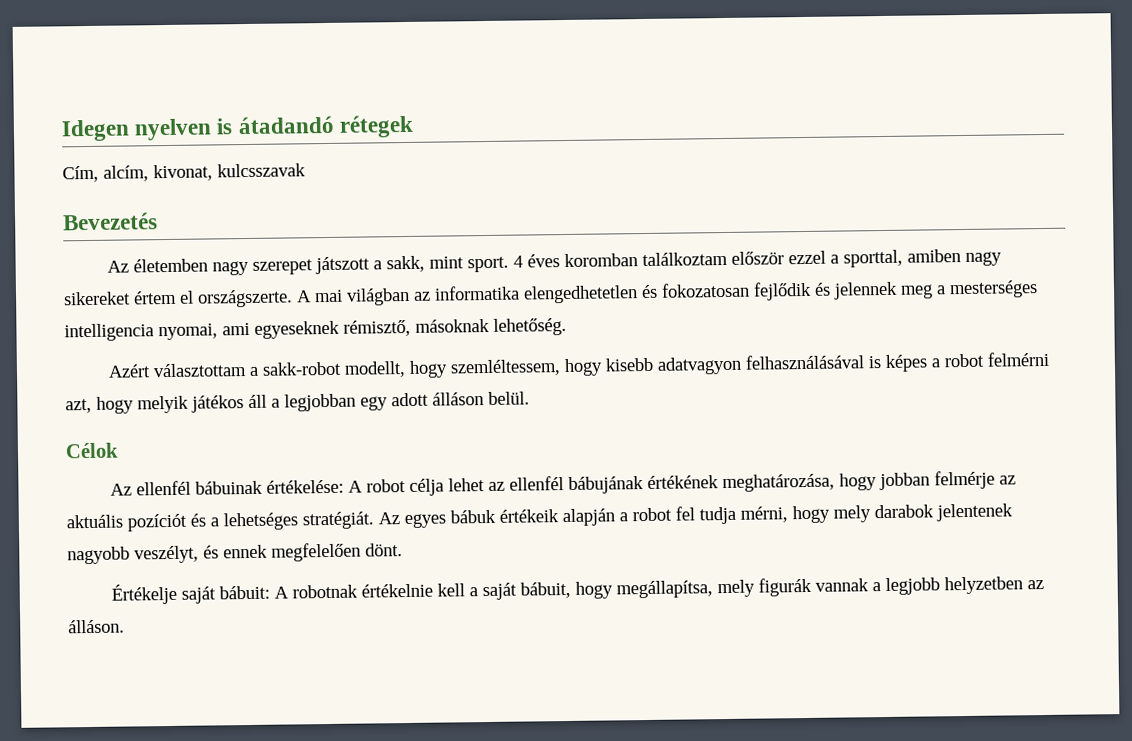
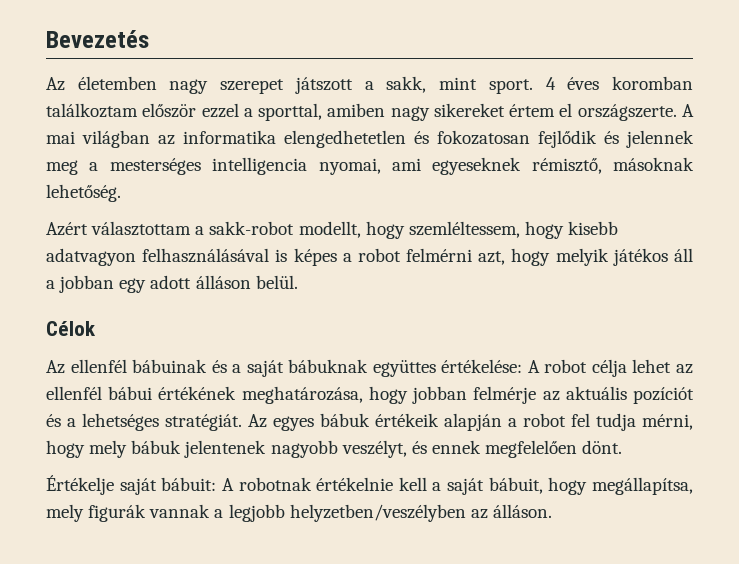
- Idegen nyelven is átadandó rétegek
- Cím, alcím, kivonat, kulcsszavak
- Azért választottam a sakk-robot modellt, hogy szemléltessem, hogy kisebb adatvagyon felhasználásával is képes a robot felmérni azt, hogy melyik játékos áll a legjobban egy adott álláson belül.
+ Azért választottam a sakk-robot modellt, hogy szemléltessem, hogy kisebb adatvagyon felhasználásával is képes a robot felmérni azt, hogy melyik játékos áll a jobban egy adott álláson belül.
- Az ellenfél bábuinak értékelése: A robot célja lehet az ellenfél bábujának értékének meghatározása, hogy jobban felmérje az aktuális pozíciót és a lehetséges stratégiát.
+ Az ellenfél bábuinak és a saját bábuknak együttes értékelése: A robot célja lehet az ellenfél bábui értékének meghatározása, hogy jobban felmérje az aktuális pozíciót és a lehetséges stratégiát.
- Az egyes bábuk értékeik alapján a robot fel tudja mérni, hogy mely darabok jelentenek nagyobb veszélyt, és ennek megfelelően dönt.
+ Az egyes bábuk értékeik alapján a robot fel tudja mérni, hogy mely bábuk jelentenek nagyobb veszélyt, és ennek megfelelően dönt.
- Értékelje saját bábuit: A robotnak értékelnie kell a saját bábuit, hogy megállapítsa, mely figurák vannak a legjobb helyzetben az álláson.
+ Értékelje saját bábuit: A robotnak értékelnie kell a saját bábuit, hogy megállapítsa, mely figurák vannak a legjobb helyzetben/veszélyben az álláson.

